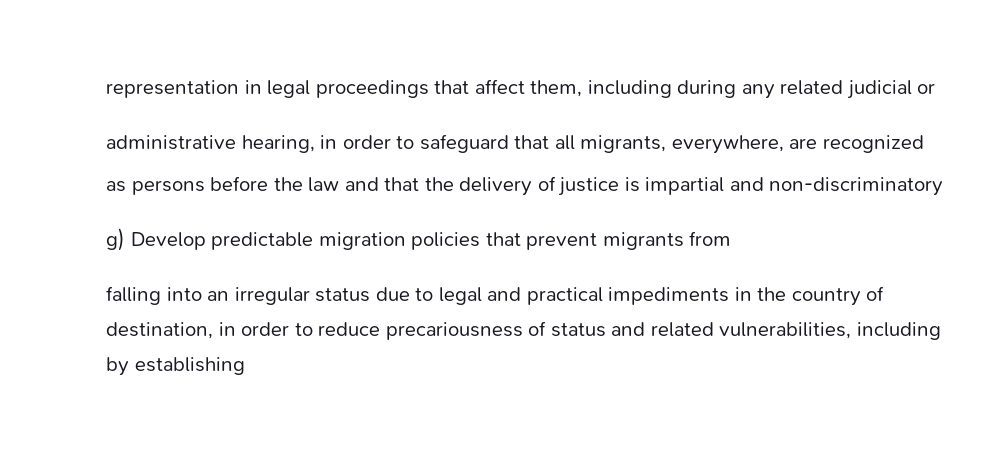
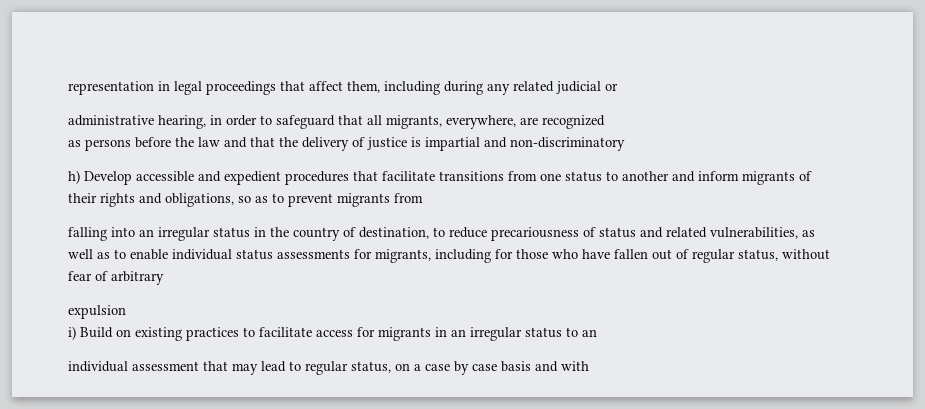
- g) Develop predictable migration policies that prevent migrants from
+ h) Develop accessible and expedient procedures that facilitate transitions from one status to another and inform migrants of their rights and obligations, so as to prevent migrants from
- falling into an irregular status due to legal and practical impediments in the country of destination, in order to reduce precariousness of status and related vulnerabilities, including by establishing
+ falling into an irregular status in the country of destination, to reduce precariousness of status and related vulnerabilities, as well as to enable individual status assessments for migrants, including for those who have fallen out of regular status, without fear of arbitrary
+ expulsion
+ i) Build on existing practices to facilitate access for migrants in an irregular status to an
+ individual assessment that may lead to regular status, on a case by case basis and with

